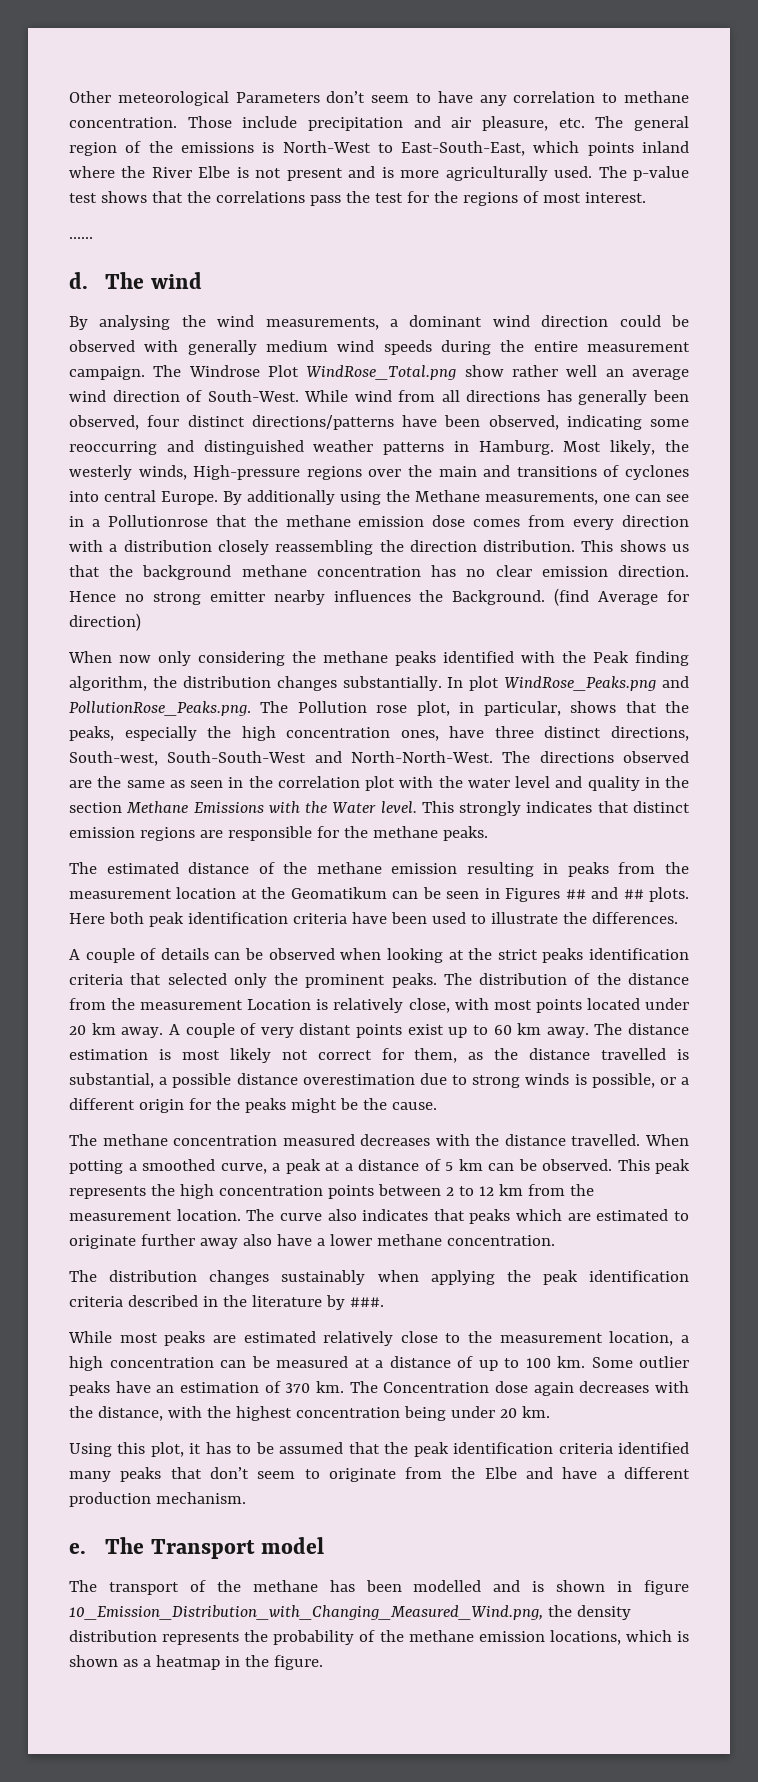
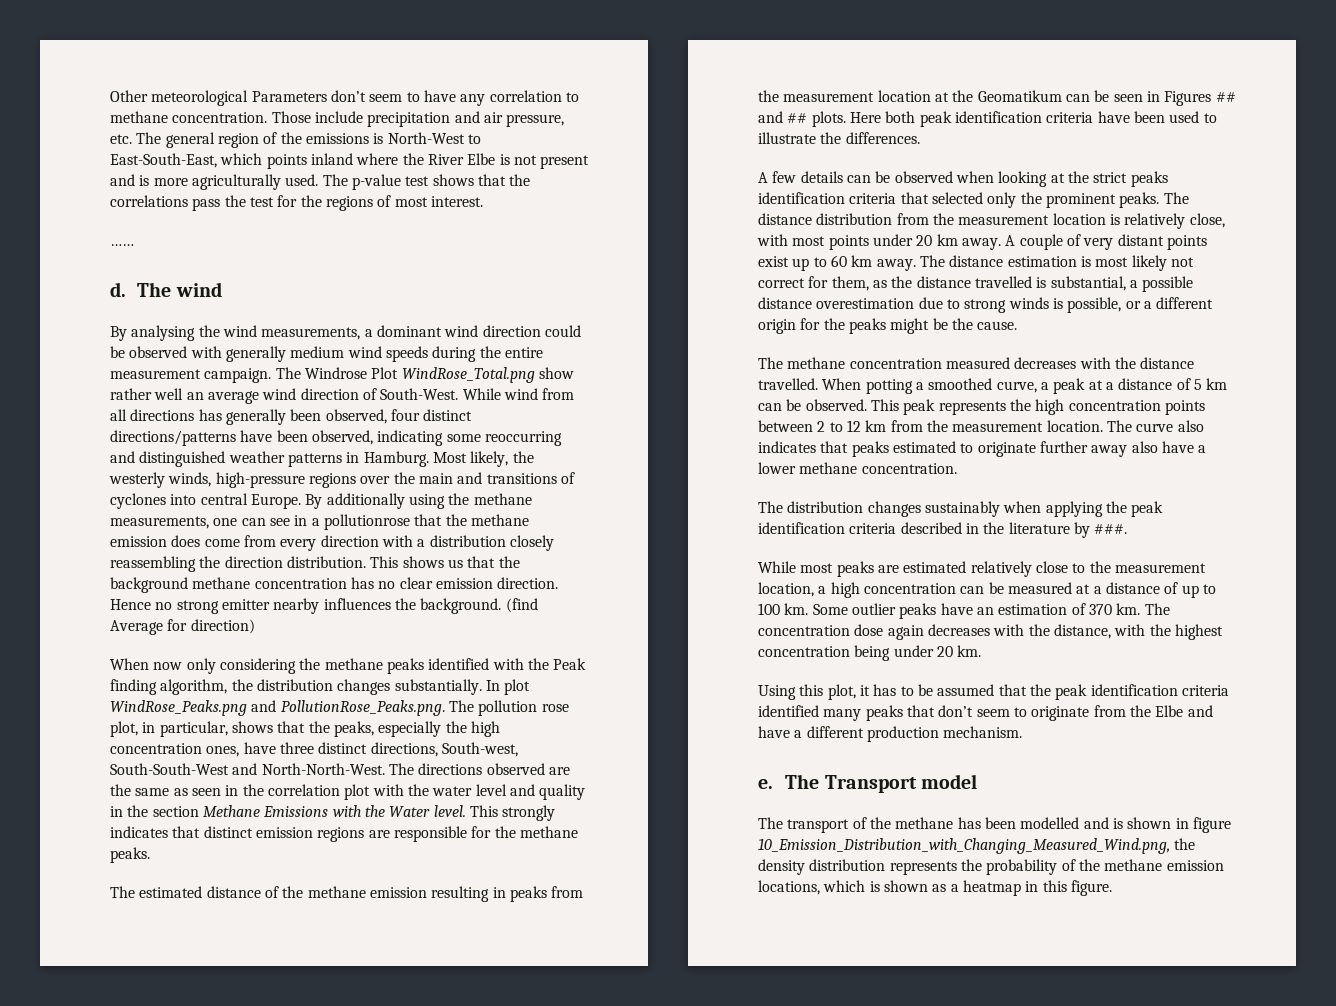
- Those include precipitation and air pleasure, etc. The general region of the emissions is North-West to East-South-East, which points inland where the River Elbe is not present and is more agriculturally used.
+ Those include precipitation and air pressure, etc. The general region of the emissions is North-West to East-South-East, which points inland where the River Elbe is not present and is more agriculturally used.
- Most likely, the westerly winds, High-pressure regions over the main and transitions of cyclones into central Europe.
+ Most likely, the westerly winds, high-pressure regions over the main and transitions of cyclones into central Europe.
- By additionally using the Methane measurements, one can see in a Pollutionrose that the methane emission dose comes from every direction with a distribution closely reassembling the direction distribution.
+ By additionally using the methane measurements, one can see in a pollutionrose that the methane emission does come from every direction with a distribution closely reassembling the direction distribution.
- Hence no strong emitter nearby influences the Background.
+ Hence no strong emitter nearby influences the background.
- In plot WindRose_Peaks.png and PollutionRose_Peaks.png. The Pollution rose plot, in particular, shows that the peaks, especially the high concentration ones, have three distinct directions, South-west, South-South-West and North-North-West.
+ In plot WindRose_Peaks.png and PollutionRose_Peaks.png. The pollution rose plot, in particular, shows that the peaks, especially the high concentration ones, have three distinct directions, South-west, South-South-West and North-North-West.
- A couple of details can be observed when looking at the strict peaks identification criteria that selected only the prominent peaks.
+ A few details can be observed when looking at the strict peaks identification criteria that selected only the prominent peaks.
- The distribution of the distance from the measurement Location is relatively close, with most points located under 20 km away.
+ The distance distribution from the measurement location is relatively close, with most points under 20 km away.
- The curve also indicates that peaks which are estimated to originate further away also have a lower methane concentration.
+ The curve also indicates that peaks estimated to originate further away also have a lower methane concentration.
- The Concentration dose again decreases with the distance, with the highest concentration being under 20 km.
+ The concentration dose again decreases with the distance, with the highest concentration being under 20 km.
- The transport of the methane has been modelled and is shown in figure 10_Emission_Distribution_with_Changing_Measured_Wind.png, the density distribution represents the probability of the methane emission locations, which is shown as a heatmap in the figure.
+ The transport of the methane has been modelled and is shown in figure 10_Emission_Distribution_with_Changing_Measured_Wind.png, the density distribution represents the probability of the methane emission locations, which is shown as a heatmap in this figure.

